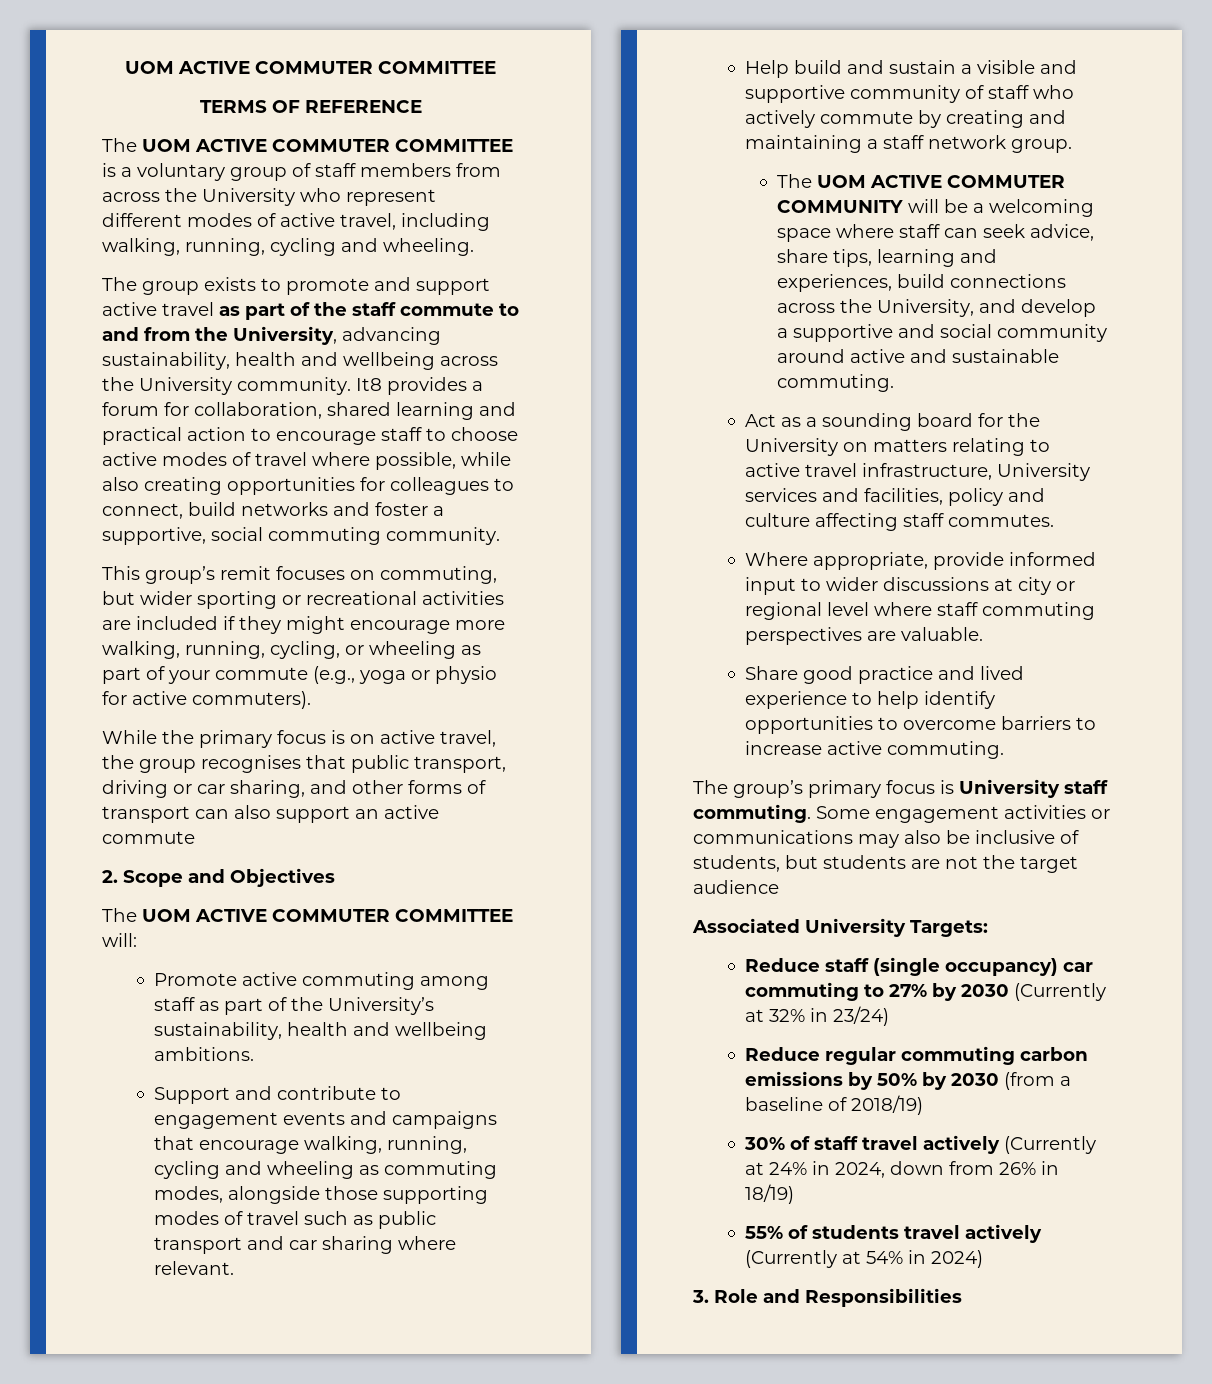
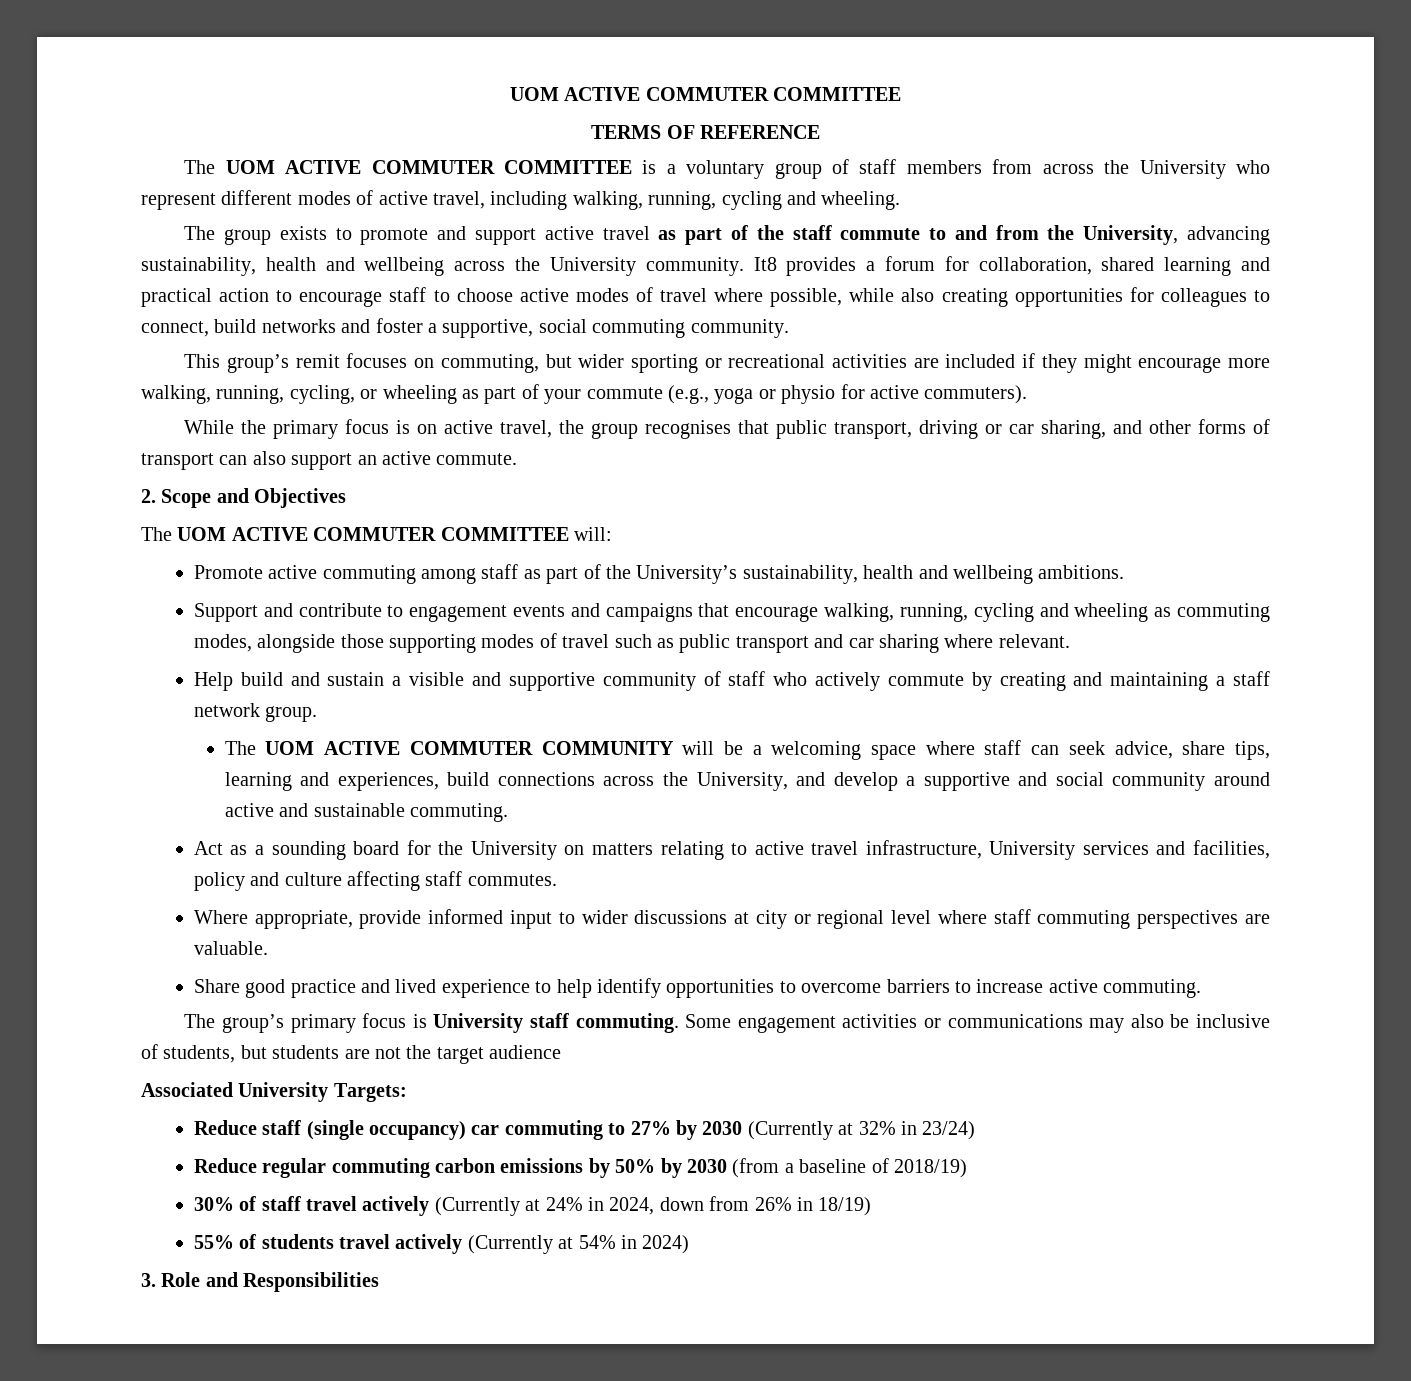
- While the primary focus is on active travel, the group recognises that public transport, driving or car sharing, and other forms of transport can also support an active commute
+ While the primary focus is on active travel, the group recognises that public transport, driving or car sharing, and other forms of transport can also support an active commute.

